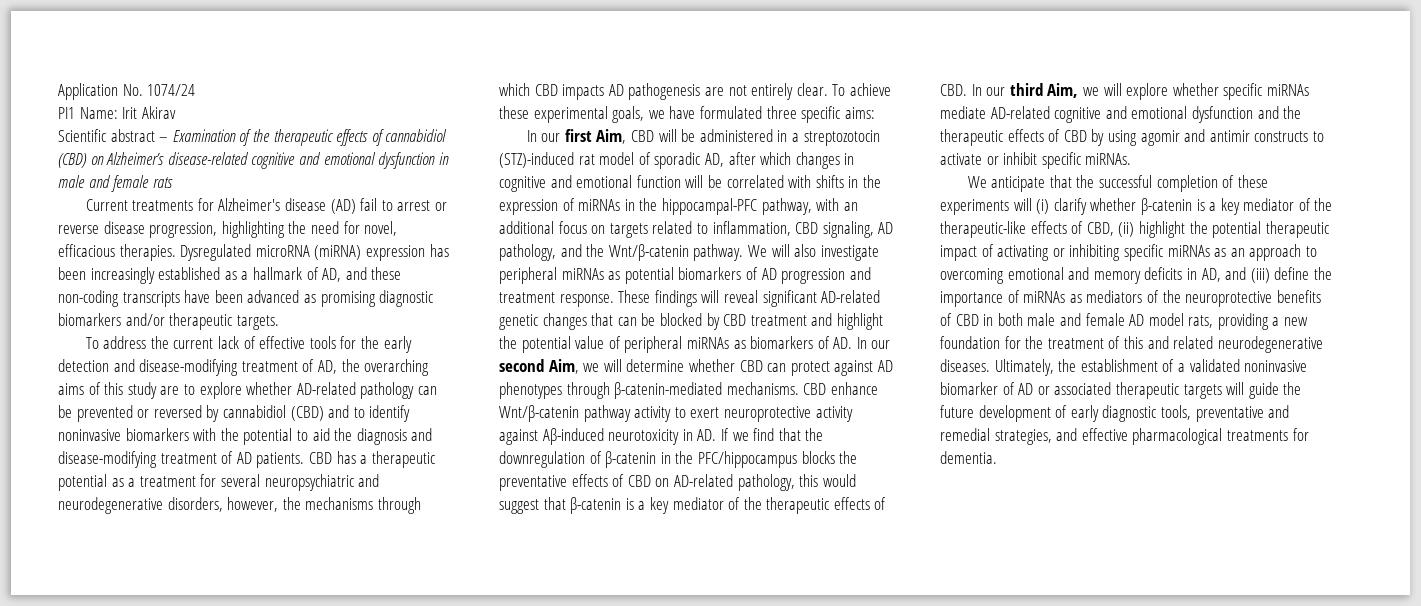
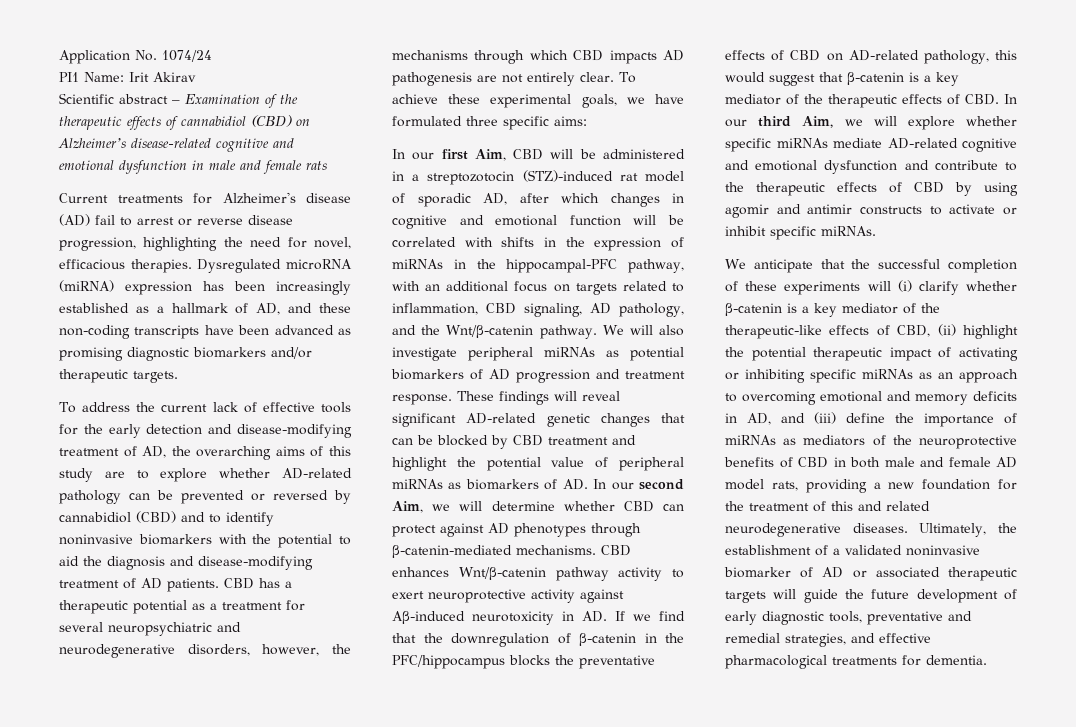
- CBD enhance Wnt/β-catenin pathway activity to exert neuroprotective activity against Aβ-induced neurotoxicity in AD. If we find that the downregulation of β-catenin in the PFC/hippocampus blocks the preventative effects of CBD on AD-related pathology, this would suggest that β-catenin is a key mediator of the therapeutic effects of CBD. In our third Aim, we will explore whether specific miRNAs mediate AD-related cognitive and emotional dysfunction and the therapeutic effects of CBD by using agomir and antimir constructs to activate or inhibit specific miRNAs.
+ CBD enhances Wnt/β-catenin pathway activity to exert neuroprotective activity against Aβ-induced neurotoxicity in AD. If we find that the downregulation of β-catenin in the PFC/hippocampus blocks the preventative effects of CBD on AD-related pathology, this would suggest that β-catenin is a key mediator of the therapeutic effects of CBD. In our third Aim, we will explore whether specific miRNAs mediate AD-related cognitive and emotional dysfunction and contribute to the therapeutic effects of CBD by using agomir and antimir constructs to activate or inhibit specific miRNAs.

